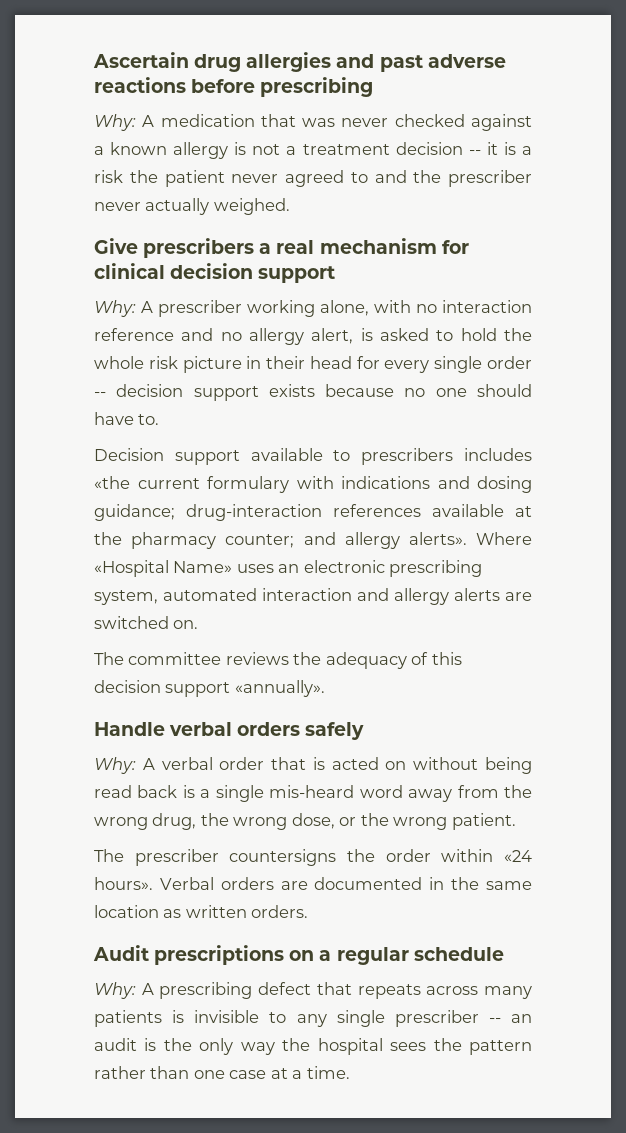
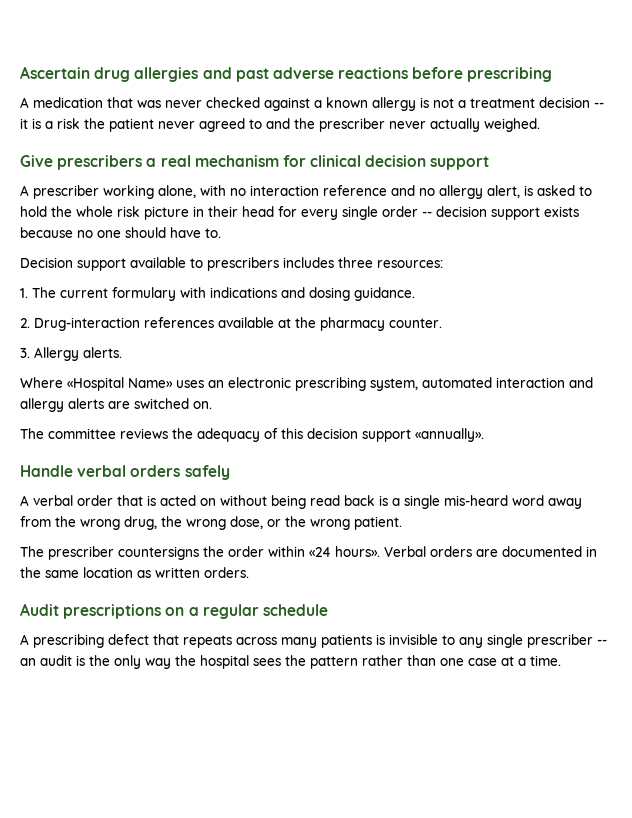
- Why: A medication that was never checked against a known allergy is not a treatment decision -- it is a risk the patient never agreed to and the prescriber never actually weighed.
+ A medication that was never checked against a known allergy is not a treatment decision -- it is a risk the patient never agreed to and the prescriber never actually weighed.
- Why: A prescriber working alone, with no interaction reference and no allergy alert, is asked to hold the whole risk picture in their head for every single order -- decision support exists because no one should have to.
+ A prescriber working alone, with no interaction reference and no allergy alert, is asked to hold the whole risk picture in their head for every single order -- decision support exists because no one should have to.
- Decision support available to prescribers includes «the current formulary with indications and dosing guidance; drug-interaction references available at the pharmacy counter; and allergy alerts». Where «Hospital Name» uses an electronic prescribing system, automated interaction and allergy alerts are switched on.
+ Decision support available to prescribers includes three resources:
+ 1. The current formulary with indications and dosing guidance.
+ 2. Drug-interaction references available at the pharmacy counter.
+ 3. Allergy alerts.
+ Where «Hospital Name» uses an electronic prescribing system, automated interaction and allergy alerts are switched on.
- Why: A verbal order that is acted on without being read back is a single mis-heard word away from the wrong drug, the wrong dose, or the wrong patient.
+ A verbal order that is acted on without being read back is a single mis-heard word away from the wrong drug, the wrong dose, or the wrong patient.
- Why: A prescribing defect that repeats across many patients is invisible to any single prescriber -- an audit is the only way the hospital sees the pattern rather than one case at a time.
+ A prescribing defect that repeats across many patients is invisible to any single prescriber -- an audit is the only way the hospital sees the pattern rather than one case at a time.

